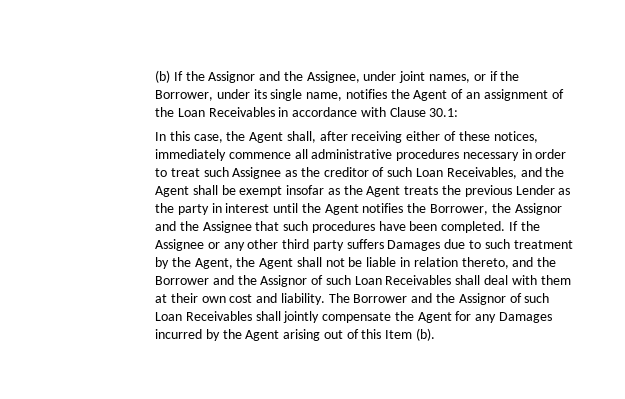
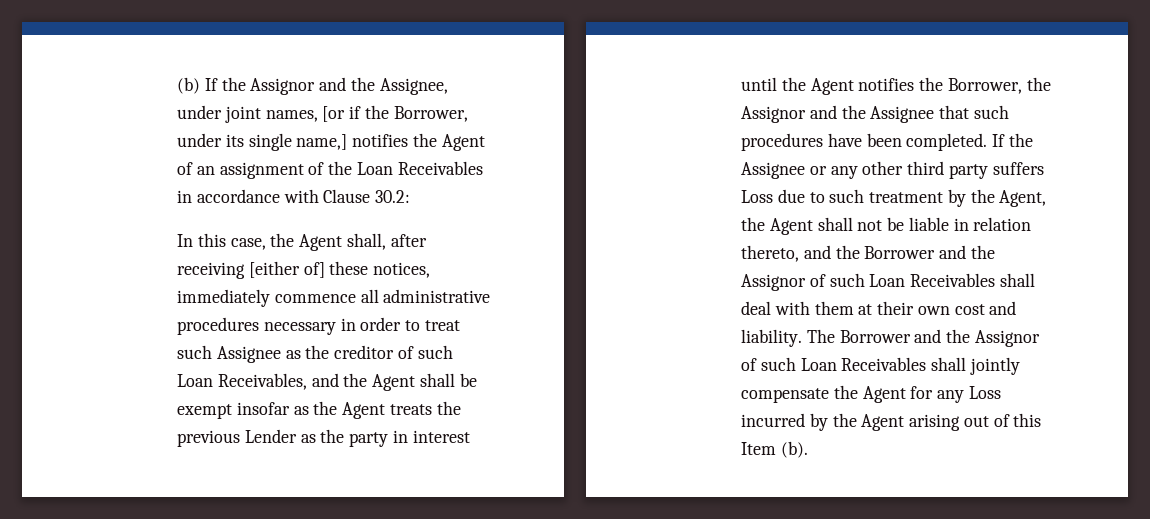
- (b) If the Assignor and the Assignee, under joint names, or if the Borrower, under its single name, notifies the Agent of an assignment of the Loan Receivables in accordance with Clause 30.1:
+ (b) If the Assignor and the Assignee, under joint names, [or if the Borrower, under its single name,] notifies the Agent of an assignment of the Loan Receivables in accordance with Clause 30.2:
- In this case, the Agent shall, after receiving either of these notices, immediately commence all administrative procedures necessary in order to treat such Assignee as the creditor of such Loan Receivables, and the Agent shall be exempt insofar as the Agent treats the previous Lender as the party in interest until the Agent notifies the Borrower, the Assignor and the Assignee that such procedures have been completed.
+ In this case, the Agent shall, after receiving [either of] these notices, immediately commence all administrative procedures necessary in order to treat such Assignee as the creditor of such Loan Receivables, and the Agent shall be exempt insofar as the Agent treats the previous Lender as the party in interest until the Agent notifies the Borrower, the Assignor and the Assignee that such procedures have been completed.
- If the Assignee or any other third party suffers Damages due to such treatment by the Agent, the Agent shall not be liable in relation thereto, and the Borrower and the Assignor of such Loan Receivables shall deal with them at their own cost and liability.
+ If the Assignee or any other third party suffers Loss due to such treatment by the Agent, the Agent shall not be liable in relation thereto, and the Borrower and the Assignor of such Loan Receivables shall deal with them at their own cost and liability.
- The Borrower and the Assignor of such Loan Receivables shall jointly compensate the Agent for any Damages incurred by the Agent arising out of this Item (b).
+ The Borrower and the Assignor of such Loan Receivables shall jointly compensate the Agent for any Loss incurred by the Agent arising out of this Item (b).

